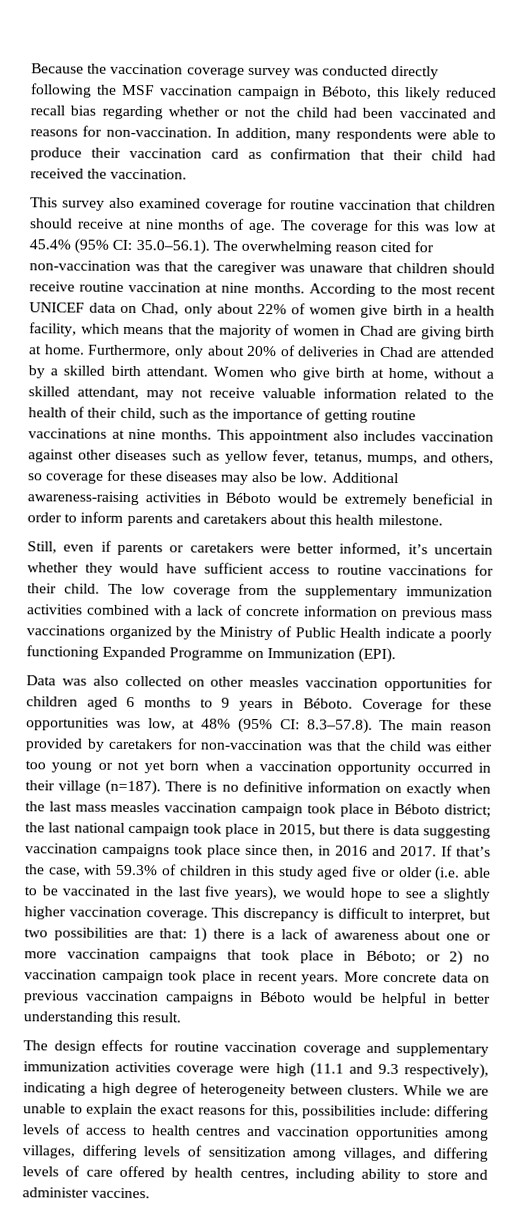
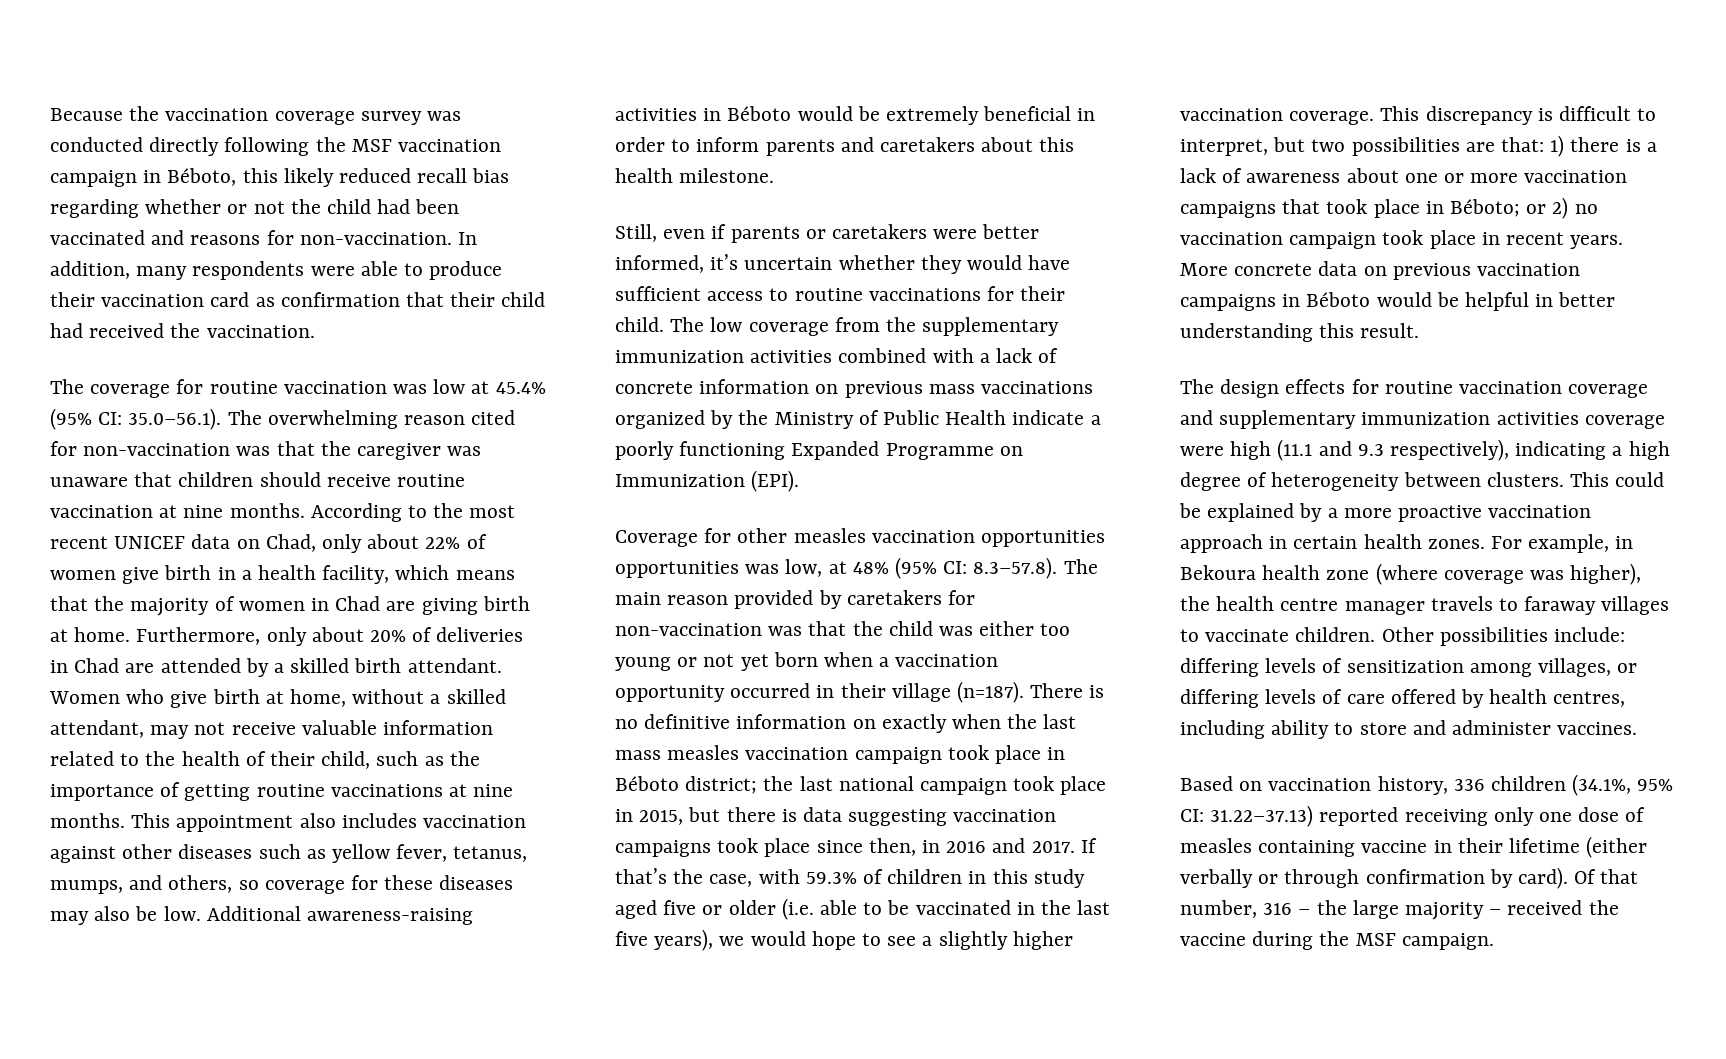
- This survey also examined coverage for routine vaccination that children should receive at nine months of age. The coverage for this was low at 45.4% (95% CI: 35.0–56.1). The overwhelming reason cited for non-vaccination was that the caregiver was unaware that children should receive routine vaccination at nine months.
+ The coverage for routine vaccination was low at 45.4% (95% CI: 35.0–56.1). The overwhelming reason cited for non-vaccination was that the caregiver was unaware that children should receive routine vaccination at nine months.
- Data was also collected on other measles vaccination opportunities for children aged 6 months to 9 years in Béboto. Coverage for these opportunities was low, at 48% (95% CI: 8.3–57.8). The main reason provided by caretakers for non-vaccination was that the child was either too young or not yet born when a vaccination opportunity occurred in their village (n=187).
+ Coverage for other measles vaccination opportunities opportunities was low, at 48% (95% CI: 8.3–57.8). The main reason provided by caretakers for non-vaccination was that the child was either too young or not yet born when a vaccination opportunity occurred in their village (n=187).
- While we are unable to explain the exact reasons for this, possibilities include: differing levels of access to health centres and vaccination opportunities among villages, differing levels of sensitization among villages, and differing levels of care offered by health centres, including ability to store and administer vaccines.
+ This could be explained by a more proactive vaccination approach in certain health zones. For example, in Bekoura health zone (where coverage was higher), the health centre manager travels to faraway villages to vaccinate children. Other possibilities include: differing levels of sensitization among villages, or differing levels of care offered by health centres, including ability to store and administer vaccines.
+ Based on vaccination history, 336 children (34.1%, 95% CI: 31.22–37.13) reported receiving only one dose of measles containing vaccine in their lifetime (either verbally or through confirmation by card). Of that number, 316 – the large majority – received the vaccine during the MSF campaign.

